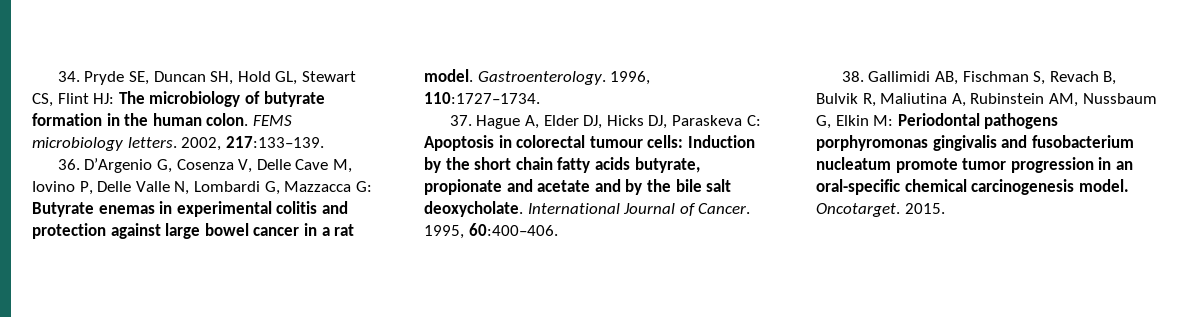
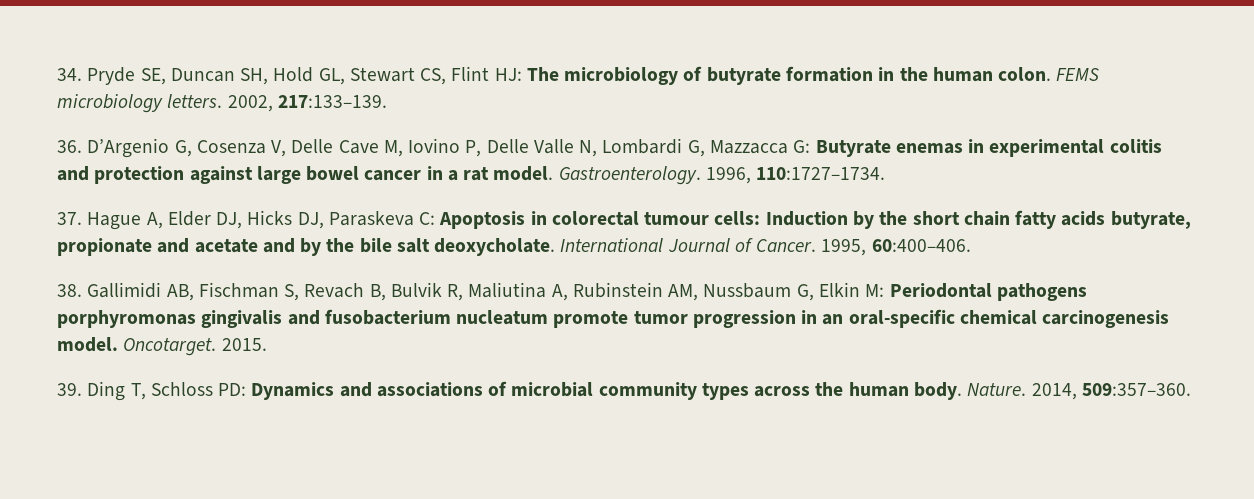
+ 39. Ding T, Schloss PD: Dynamics and associations of microbial community types across the human body. Nature. 2014, 509:357–360.

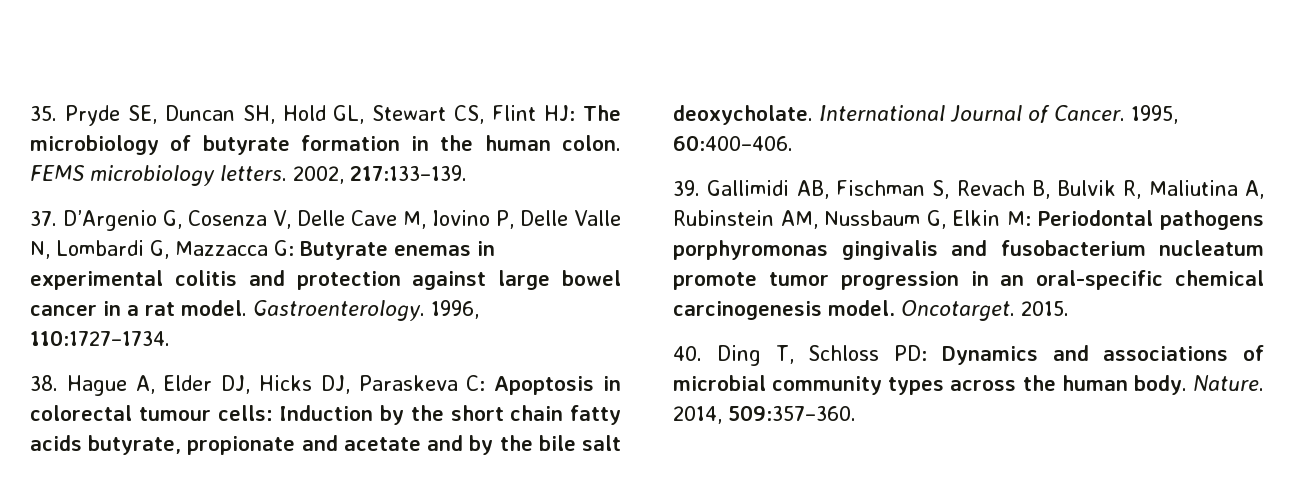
- 34. Pryde SE, Duncan SH, Hold GL, Stewart CS, Flint HJ: The microbiology of butyrate formation in the human colon.
+ 35. Pryde SE, Duncan SH, Hold GL, Stewart CS, Flint HJ: The microbiology of butyrate formation in the human colon.
- 36. D’Argenio G, Cosenza V, Delle Cave M, Iovino P, Delle Valle N, Lombardi G, Mazzacca G: Butyrate enemas in experimental colitis and protection against large bowel cancer in a rat model.
+ 37. D’Argenio G, Cosenza V, Delle Cave M, Iovino P, Delle Valle N, Lombardi G, Mazzacca G: Butyrate enemas in experimental colitis and protection against large bowel cancer in a rat model.
- 37. Hague A, Elder DJ, Hicks DJ, Paraskeva C: Apoptosis in colorectal tumour cells: Induction by the short chain fatty acids butyrate, propionate and acetate and by the bile salt deoxycholate.
+ 38. Hague A, Elder DJ, Hicks DJ, Paraskeva C: Apoptosis in colorectal tumour cells: Induction by the short chain fatty acids butyrate, propionate and acetate and by the bile salt deoxycholate.
- 38. Gallimidi AB, Fischman S, Revach B, Bulvik R, Maliutina A, Rubinstein AM, Nussbaum G, Elkin M: Periodontal pathogens porphyromonas gingivalis and fusobacterium nucleatum promote tumor progression in an oral-specific chemical carcinogenesis model.
+ 39. Gallimidi AB, Fischman S, Revach B, Bulvik R, Maliutina A, Rubinstein AM, Nussbaum G, Elkin M: Periodontal pathogens porphyromonas gingivalis and fusobacterium nucleatum promote tumor progression in an oral-specific chemical carcinogenesis model.
- 39. Ding T, Schloss PD: Dynamics and associations of microbial community types across the human body.
+ 40. Ding T, Schloss PD: Dynamics and associations of microbial community types across the human body.

